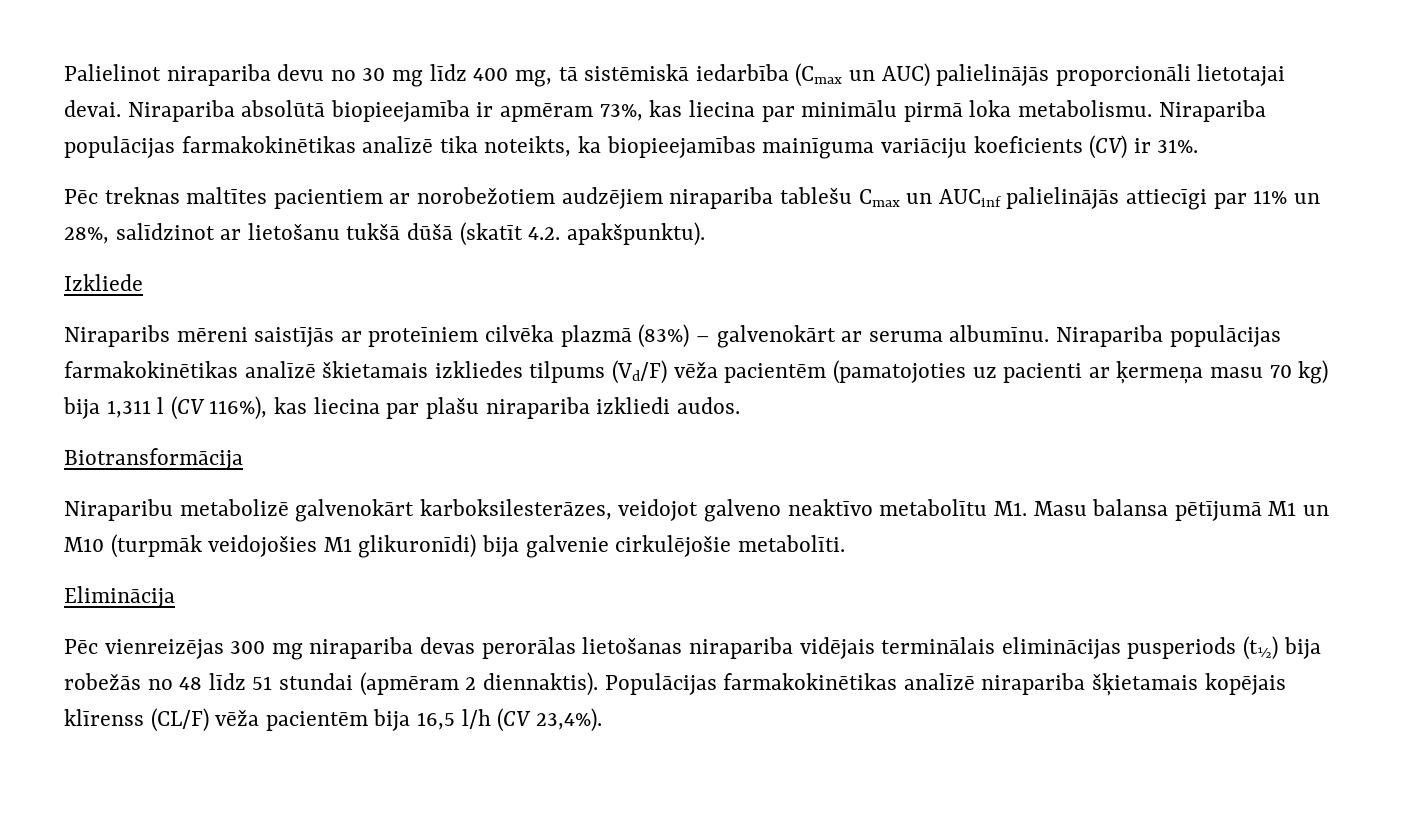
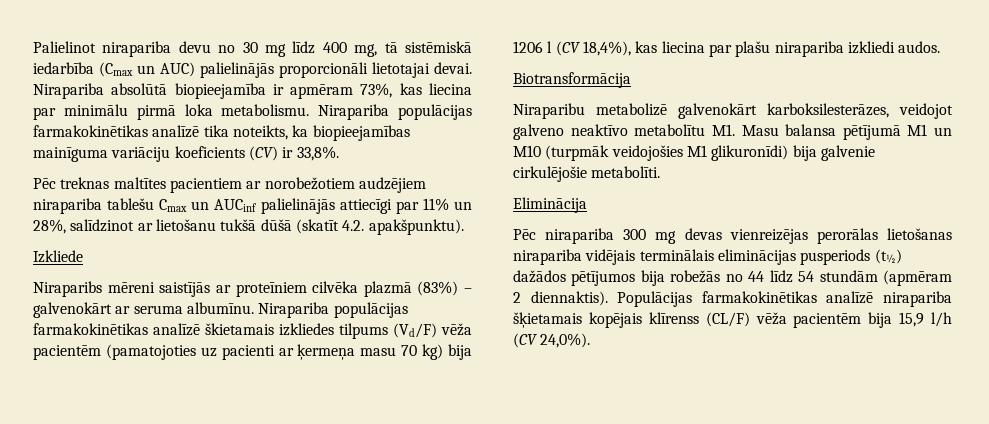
- Nirapariba populācijas farmakokinētikas analīzē tika noteikts, ka biopieejamības mainīguma variāciju koeficients (CV) ir 31%.
+ Nirapariba populācijas farmakokinētikas analīzē tika noteikts, ka biopieejamības mainīguma variāciju koeficients (CV) ir 33,8%.
- Nirapariba populācijas farmakokinētikas analīzē škietamais izkliedes tilpums (Vd/F) vēža pacientēm (pamatojoties uz pacienti ar ķermeņa masu 70 kg) bija 1,311 l (CV 116%), kas liecina par plašu nirapariba izkliedi audos.
+ Nirapariba populācijas farmakokinētikas analīzē škietamais izkliedes tilpums (Vd/F) vēža pacientēm (pamatojoties uz pacienti ar ķermeņa masu 70 kg) bija 1206 l (CV 18,4%), kas liecina par plašu nirapariba izkliedi audos.
- Pēc vienreizējas 300 mg nirapariba devas perorālas lietošanas nirapariba vidējais terminālais eliminācijas pusperiods (t½) bija robežās no 48 līdz 51 stundai (apmēram 2 diennaktis).
+ Pēc nirapariba 300 mg devas vienreizējas perorālas lietošanas nirapariba vidējais terminālais eliminācijas pusperiods (t½) dažādos pētījumos bija robežās no 44 līdz 54 stundām (apmēram 2 diennaktis).
- Populācijas farmakokinētikas analīzē nirapariba šķietamais kopējais klīrenss (CL/F) vēža pacientēm bija 16,5 l/h (CV 23,4%).
+ Populācijas farmakokinētikas analīzē nirapariba šķietamais kopējais klīrenss (CL/F) vēža pacientēm bija 15,9 l/h (CV 24,0%).

